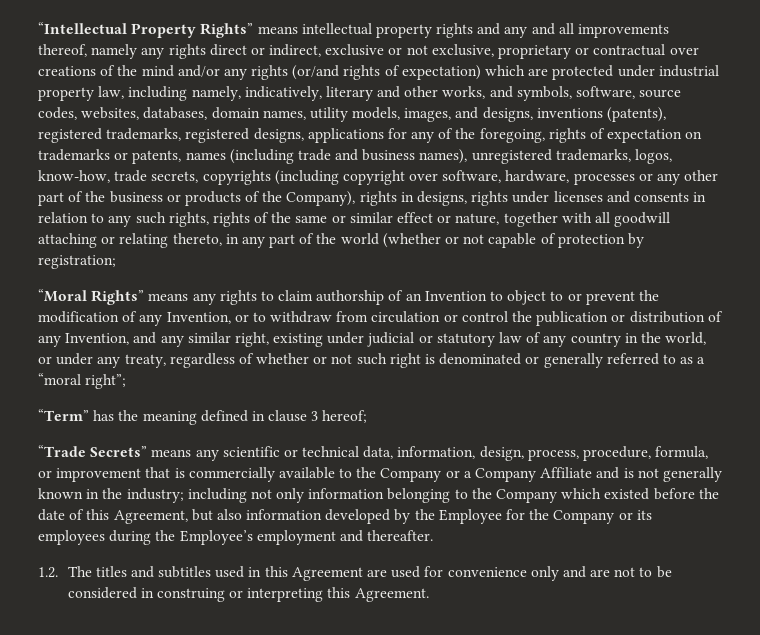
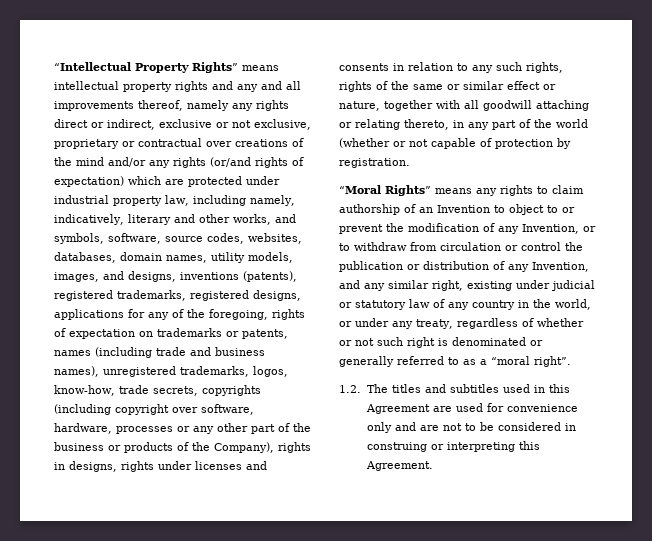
- “Intellectual Property Rights” means intellectual property rights and any and all improvements thereof, namely any rights direct or indirect, exclusive or not exclusive, proprietary or contractual over creations of the mind and/or any rights (or/and rights of expectation) which are protected under industrial property law, including namely, indicatively, literary and other works, and symbols, software, source codes, websites, databases, domain names, utility models, images, and designs, inventions (patents), registered trademarks, registered designs, applications for any of the foregoing, rights of expectation on trademarks or patents, names (including trade and business names), unregistered trademarks, logos, know-how, trade secrets, copyrights (including copyright over software, hardware, processes or any other part of the business or products of the Company), rights in designs, rights under licenses and consents in relation to any such rights, rights of the same or similar effect or nature, together with all goodwill attaching or relating thereto, in any part of the world (whether or not capable of protection by registration;
+ “Intellectual Property Rights” means intellectual property rights and any and all improvements thereof, namely any rights direct or indirect, exclusive or not exclusive, proprietary or contractual over creations of the mind and/or any rights (or/and rights of expectation) which are protected under industrial property law, including namely, indicatively, literary and other works, and symbols, software, source codes, websites, databases, domain names, utility models, images, and designs, inventions (patents), registered trademarks, registered designs, applications for any of the foregoing, rights of expectation on trademarks or patents, names (including trade and business names), unregistered trademarks, logos, know-how, trade secrets, copyrights (including copyright over software, hardware, processes or any other part of the business or products of the Company), rights in designs, rights under licenses and consents in relation to any such rights, rights of the same or similar effect or nature, together with all goodwill attaching or relating thereto, in any part of the world (whether or not capable of protection by registration.
- “Moral Rights” means any rights to claim authorship of an Invention to object to or prevent the modification of any Invention, or to withdraw from circulation or control the publication or distribution of any Invention, and any similar right, existing under judicial or statutory law of any country in the world, or under any treaty, regardless of whether or not such right is denominated or generally referred to as a “moral right”;
- “Term” has the meaning defined in clause 3 hereof;
- “Trade Secrets” means any scientific or technical data, information, design, process, procedure, formula, or improvement that is commercially available to the Company or a Company Affiliate and is not generally known in the industry; including not only information belonging to the Company which existed before the date of this Agreement, but also information developed by the Employee for the Company or its employees during the Employee’s employment and thereafter.
+ “Moral Rights” means any rights to claim authorship of an Invention to object to or prevent the modification of any Invention, or to withdraw from circulation or control the publication or distribution of any Invention, and any similar right, existing under judicial or statutory law of any country in the world, or under any treaty, regardless of whether or not such right is denominated or generally referred to as a “moral right”.

